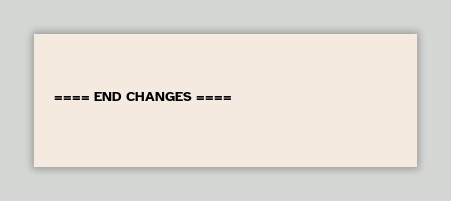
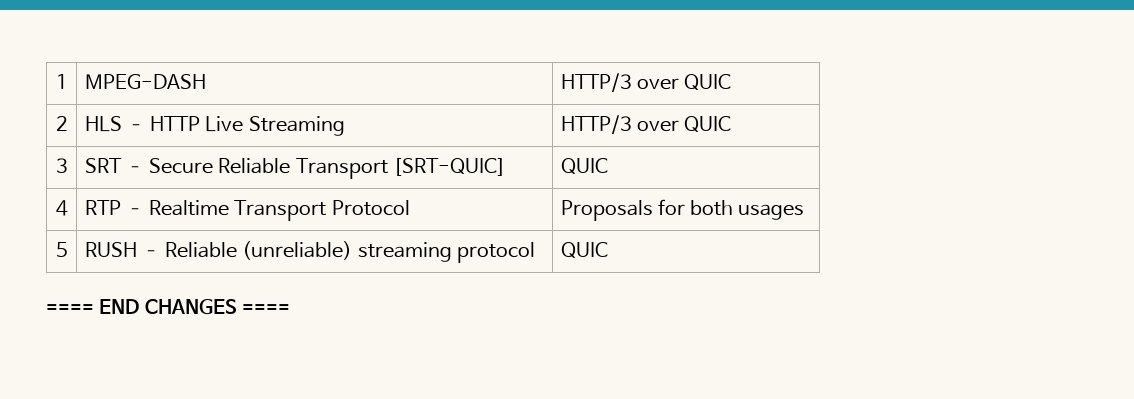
+ 1 | MPEG-DASH | HTTP/3 over QUIC
+ 2 | HLS – HTTP Live Streaming | HTTP/3 over QUIC
+ 3 | SRT – Secure Reliable Transport [SRT-QUIC] | QUIC
+ 4 | RTP – Realtime Transport Protocol | Proposals for both usages
+ 5 | RUSH – Reliable (unreliable) streaming protocol | QUIC

